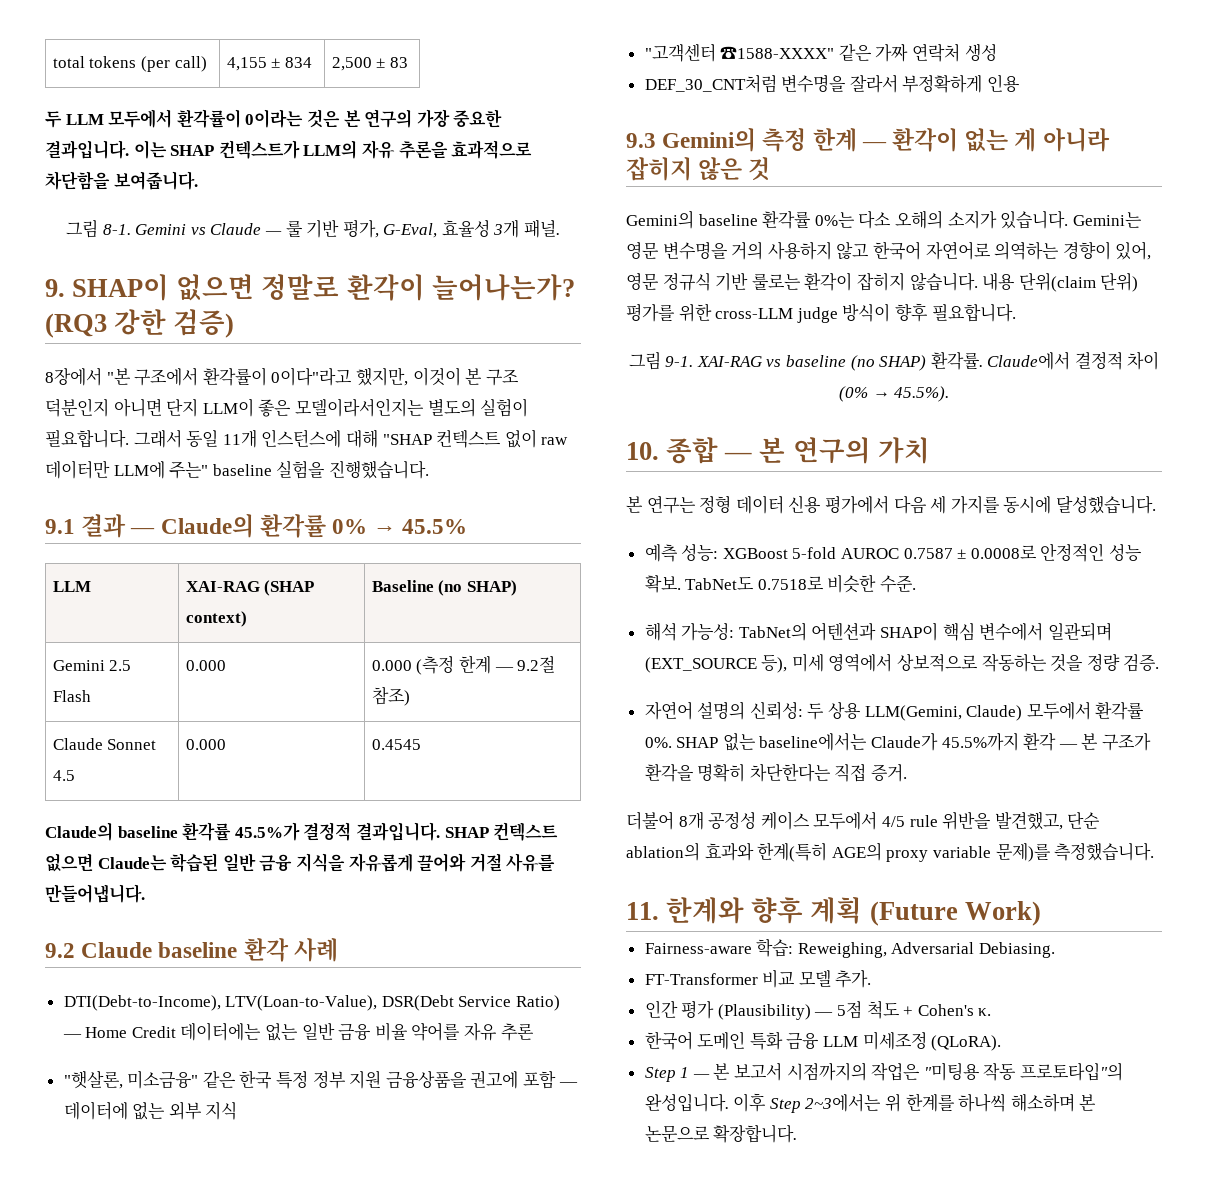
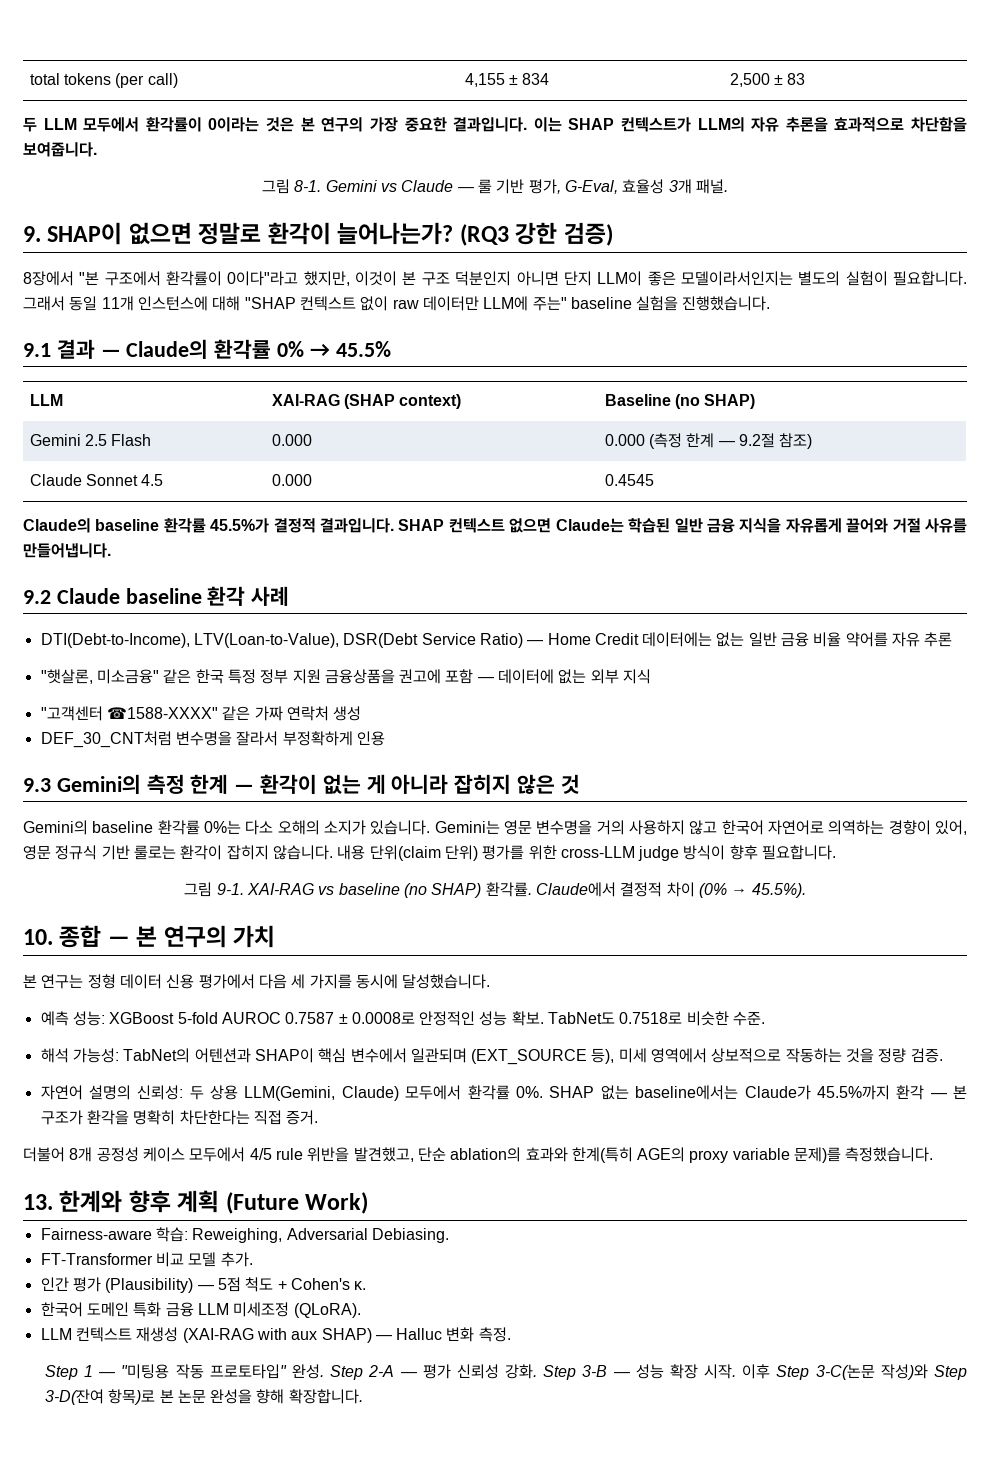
- 11. 한계와 향후 계획 (Future Work)
+ 13. 한계와 향후 계획 (Future Work)
- Step 1 — 본 보고서 시점까지의 작업은 "미팅용 작동 프로토타입"의 완성입니다. 이후 Step 2~3에서는 위 한계를 하나씩 해소하며 본 논문으로 확장합니다.
+ LLM 컨텍스트 재생성 (XAI-RAG with aux SHAP) — Halluc 변화 측정.
+ Step 1 — "미팅용 작동 프로토타입" 완성. Step 2-A — 평가 신뢰성 강화. Step 3-B — 성능 확장 시작. 이후 Step 3-C(논문 작성)와 Step 3-D(잔여 항목)로 본 논문 완성을 향해 확장합니다.

